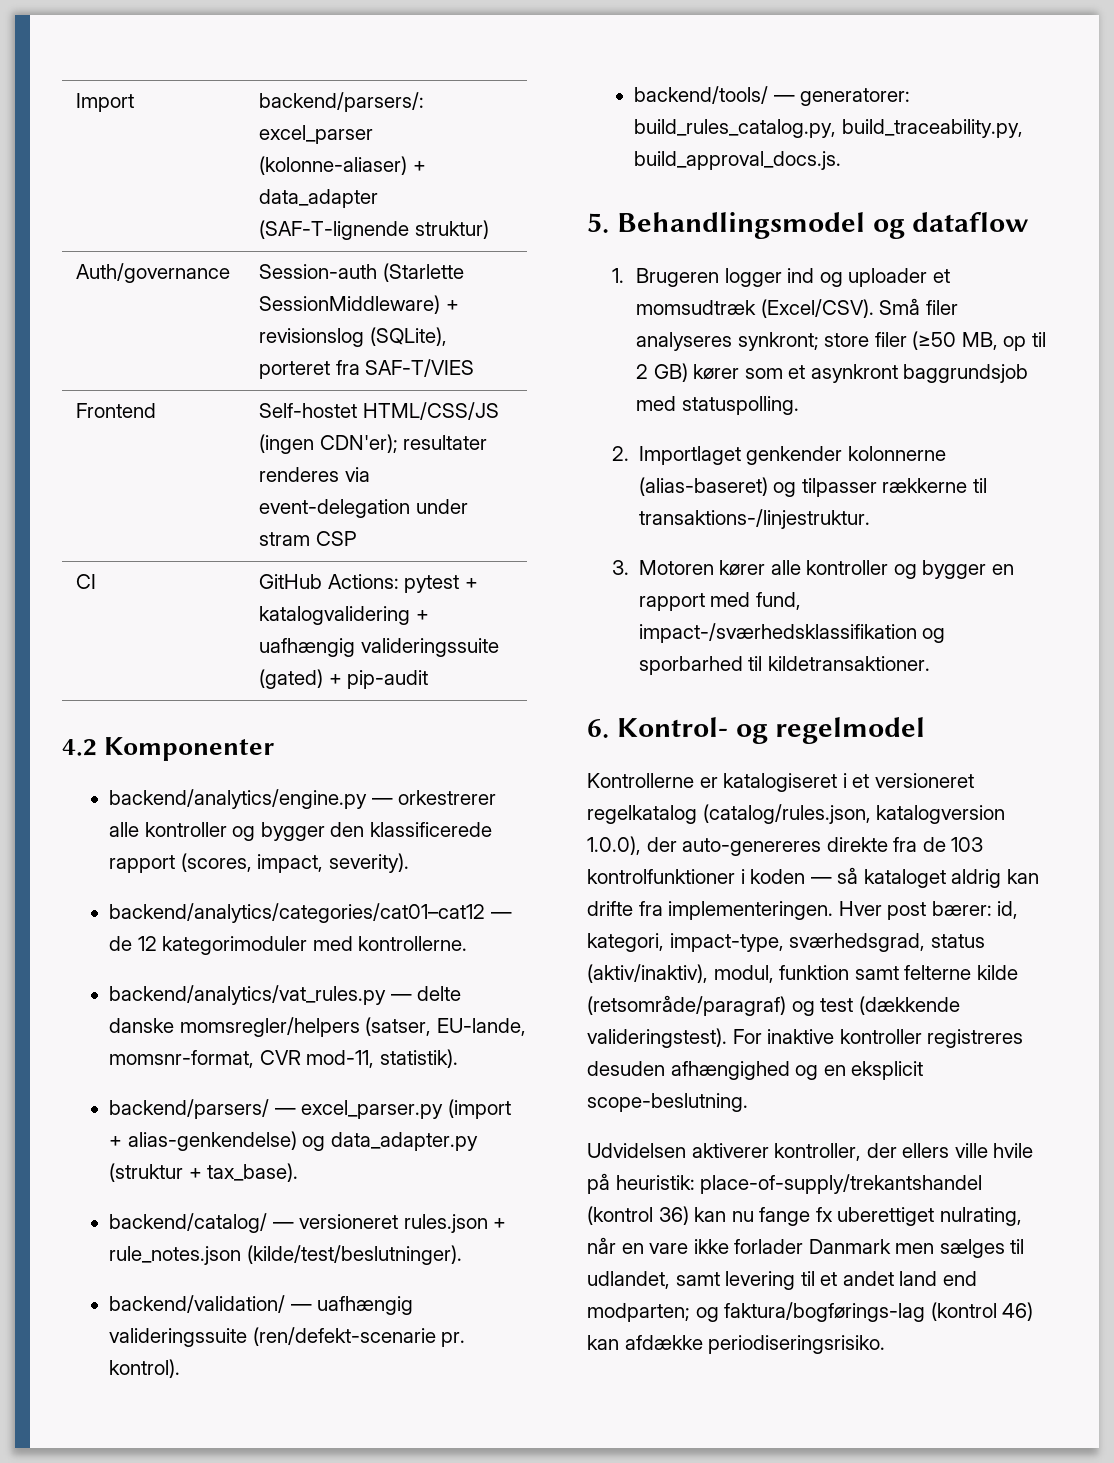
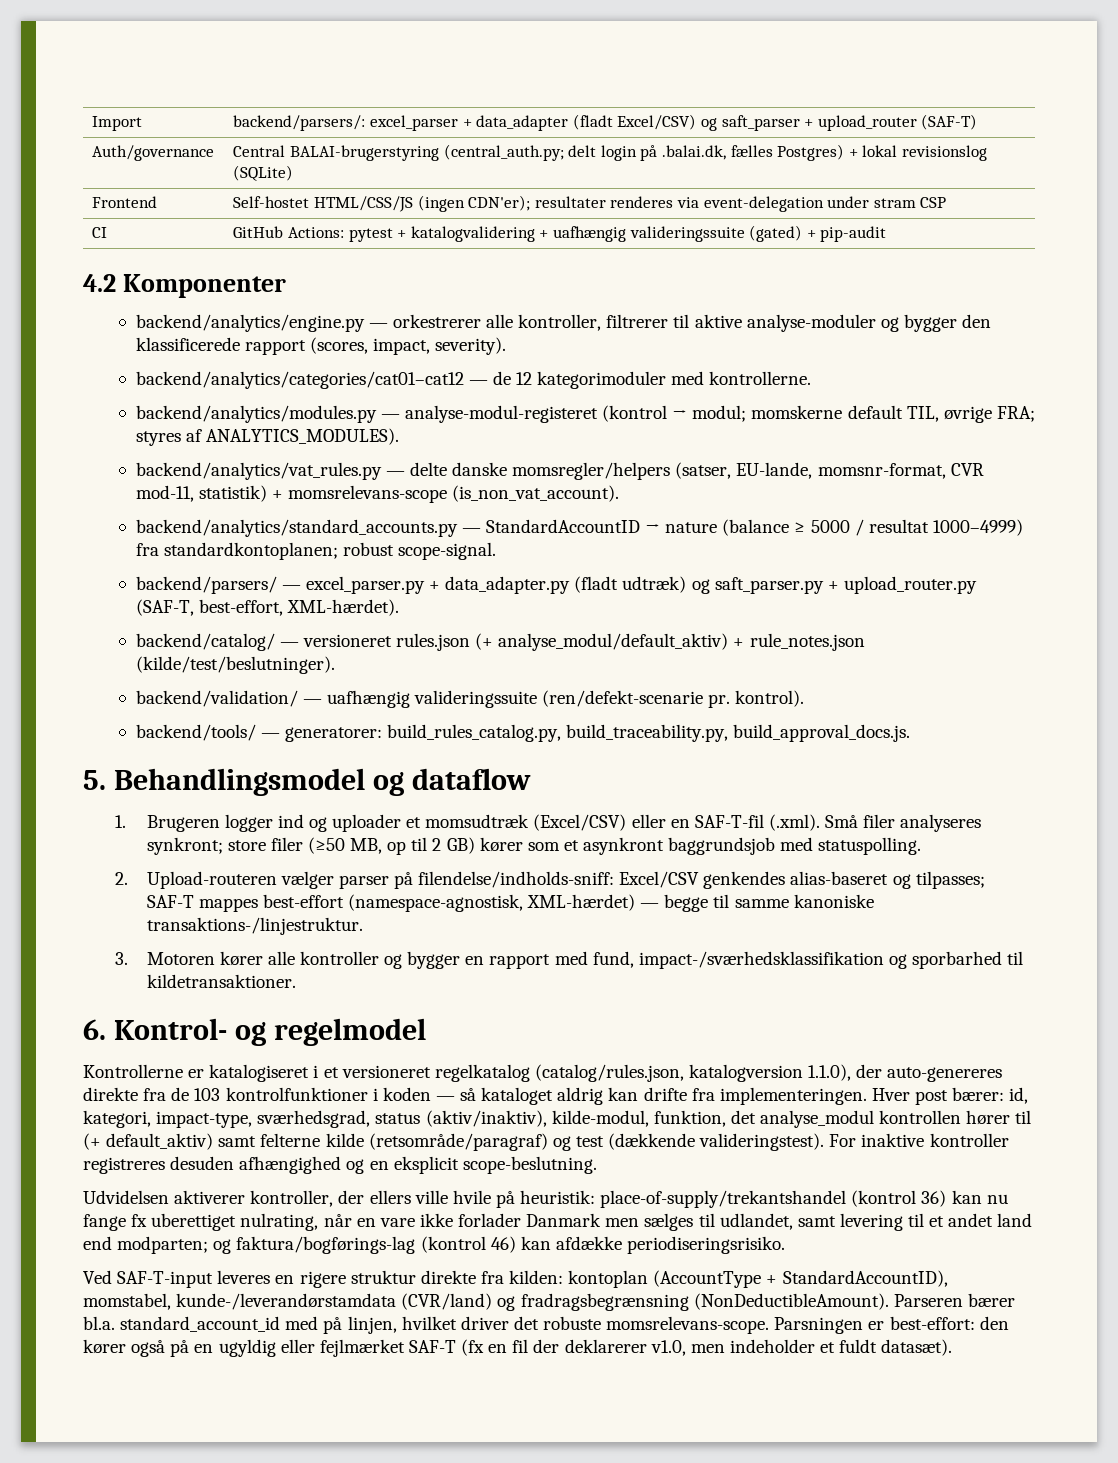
- Import | backend/parsers/: excel_parser (kolonne-aliaser) + data_adapter (SAF-T-lignende struktur)
- Auth/governance | Session-auth (Starlette SessionMiddleware) + revisionslog (SQLite), porteret fra SAF-T/VIES
+ Import | backend/parsers/: excel_parser + data_adapter (fladt Excel/CSV) og saft_parser + upload_router (SAF-T)
+ Auth/governance | Central BALAI-brugerstyring (central_auth.py; delt login på .balai.dk, fælles Postgres) + lokal revisionslog (SQLite)
- backend/analytics/engine.py — orkestrerer alle kontroller og bygger den klassificerede rapport (scores, impact, severity).
+ backend/analytics/engine.py — orkestrerer alle kontroller, filtrerer til aktive analyse-moduler og bygger den klassificerede rapport (scores, impact, severity).
+ backend/analytics/modules.py — analyse-modul-registeret (kontrol → modul; momskerne default TIL, øvrige FRA; styres af ANALYTICS_MODULES).
- backend/analytics/vat_rules.py — delte danske momsregler/helpers (satser, EU-lande, momsnr-format, CVR mod-11, statistik).
- backend/parsers/ — excel_parser.py (import + alias-genkendelse) og data_adapter.py (struktur + tax_base).
+ backend/analytics/vat_rules.py — delte danske momsregler/helpers (satser, EU-lande, momsnr-format, CVR mod-11, statistik) + momsrelevans-scope (is_non_vat_account).
+ backend/analytics/standard_accounts.py — StandardAccountID → nature (balance ≥ 5000 / resultat 1000–4999) fra standardkontoplanen; robust scope-signal.
+ backend/parsers/ — excel_parser.py + data_adapter.py (fladt udtræk) og saft_parser.py + upload_router.py (SAF-T, best-effort, XML-hærdet).
- backend/catalog/ — versioneret rules.json + rule_notes.json (kilde/test/beslutninger).
+ backend/catalog/ — versioneret rules.json (+ analyse_modul/default_aktiv) + rule_notes.json (kilde/test/beslutninger).
- 1. Brugeren logger ind og uploader et momsudtræk (Excel/CSV). Små filer analyseres synkront; store filer (≥50 MB, op til 2 GB) kører som et asynkront baggrundsjob med statuspolling.
+ 1. Brugeren logger ind og uploader et momsudtræk (Excel/CSV) eller en SAF-T-fil (.xml). Små filer analyseres synkront; store filer (≥50 MB, op til 2 GB) kører som et asynkront baggrundsjob med statuspolling.
- 2. Importlaget genkender kolonnerne (alias-baseret) og tilpasser rækkerne til transaktions-/linjestruktur.
+ 2. Upload-routeren vælger parser på filendelse/indholds-sniff: Excel/CSV genkendes alias-baseret og tilpasses; SAF-T mappes best-effort (namespace-agnostisk, XML-hærdet) — begge til samme kanoniske transaktions-/linjestruktur.
- Kontrollerne er katalogiseret i et versioneret regelkatalog (catalog/rules.json, katalogversion 1.0.0), der auto-genereres direkte fra de 103 kontrolfunktioner i koden — så kataloget aldrig kan drifte fra implementeringen.
+ Kontrollerne er katalogiseret i et versioneret regelkatalog (catalog/rules.json, katalogversion 1.1.0), der auto-genereres direkte fra de 103 kontrolfunktioner i koden — så kataloget aldrig kan drifte fra implementeringen.
- Hver post bærer: id, kategori, impact-type, sværhedsgrad, status (aktiv/inaktiv), modul, funktion samt felterne kilde (retsområde/paragraf) og test (dækkende valideringstest).
+ Hver post bærer: id, kategori, impact-type, sværhedsgrad, status (aktiv/inaktiv), kilde-modul, funktion, det analyse_modul kontrollen hører til (+ default_aktiv) samt felterne kilde (retsområde/paragraf) og test (dækkende valideringstest).
+ Ved SAF-T-input leveres en rigere struktur direkte fra kilden: kontoplan (AccountType + StandardAccountID), momstabel, kunde-/leverandørstamdata (CVR/land) og fradragsbegrænsning (NonDeductibleAmount). Parseren bærer bl.a. standard_account_id med på linjen, hvilket driver det robuste momsrelevans-scope. Parsningen er best-effort: den kører også på en ugyldig eller fejlmærket SAF-T (fx en fil der deklarerer v1.0, men indeholder et fuldt datasæt).

